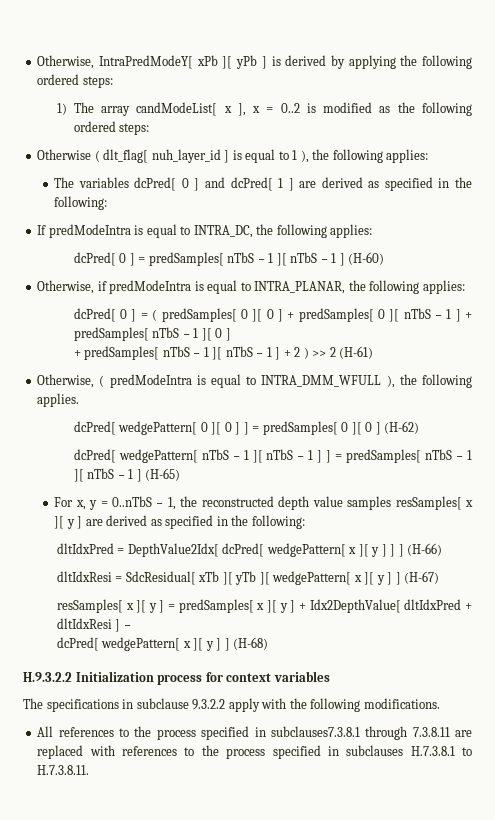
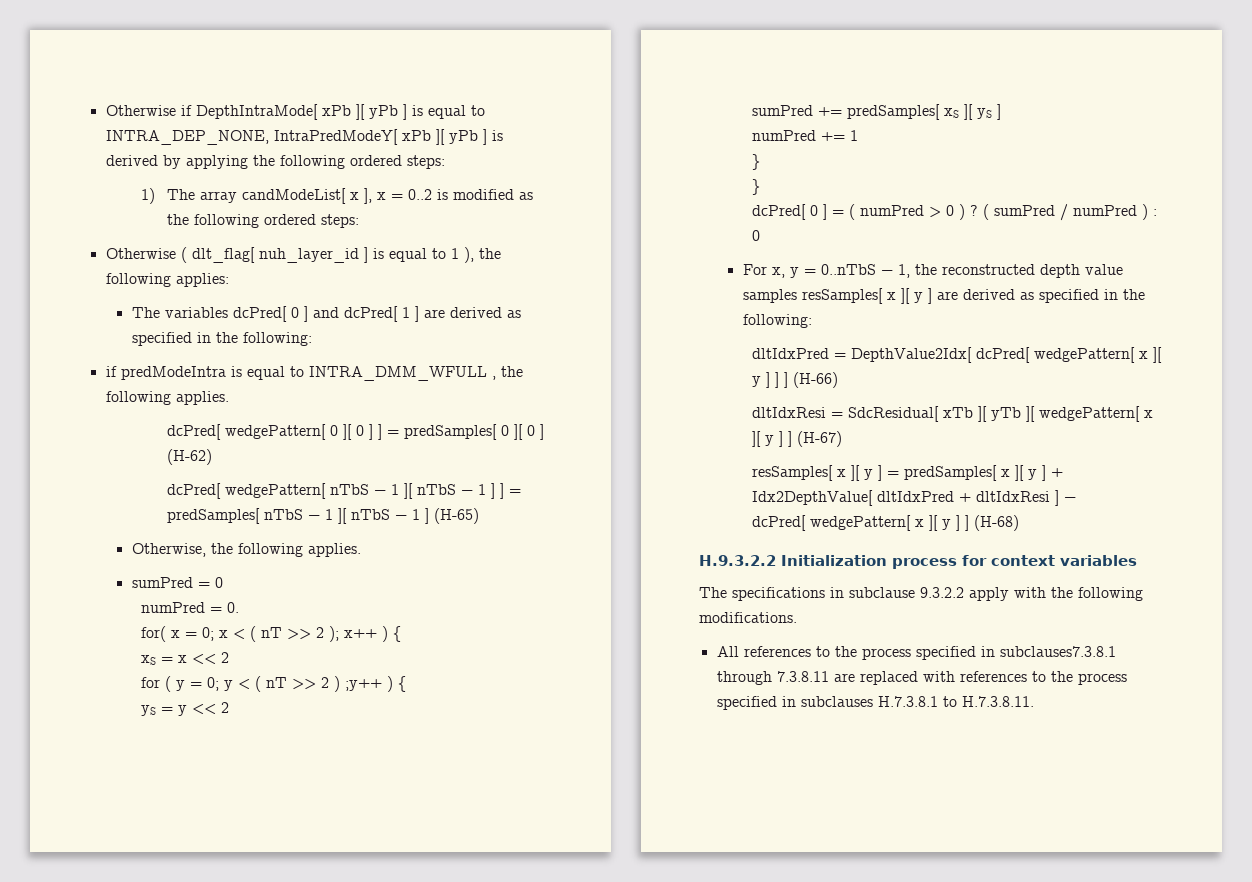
- Otherwise, IntraPredModeY[ xPb ][ yPb ] is derived by applying the following ordered steps:
+ Otherwise if DepthIntraMode[ xPb ][ yPb ] is equal to INTRA_DEP_NONE, IntraPredModeY[ xPb ][ yPb ] is derived by applying the following ordered steps:
- If predModeIntra is equal to INTRA_DC, the following applies:
- dcPred[ 0 ] = predSamples[ nTbS − 1 ][ nTbS − 1 ] (H-60)
- Otherwise, if predModeIntra is equal to INTRA_PLANAR, the following applies:
- dcPred[ 0 ] = ( predSamples[ 0 ][ 0 ] + predSamples[ 0 ][ nTbS − 1 ] + predSamples[ nTbS − 1 ][ 0 ]
- + predSamples[ nTbS − 1 ][ nTbS − 1 ] + 2 ) >> 2 (H-61)
- Otherwise, ( predModeIntra is equal to INTRA_DMM_WFULL ), the following applies.
+ if predModeIntra is equal to INTRA_DMM_WFULL , the following applies.
+ Otherwise, the following applies.
+ sumPred = 0
+ numPred = 0.
+ for( x = 0; x < ( nT >> 2 ); x++ ) {
+ xS = x << 2
+ for ( y = 0; y < ( nT >> 2 ) ;y++ ) {
+ yS = y << 2
+ sumPred += predSamples[ xS ][ yS ]
+ numPred += 1
+ }
+ }
+ dcPred[ 0 ] = ( numPred > 0 ) ? ( sumPred / numPred ) : 0

